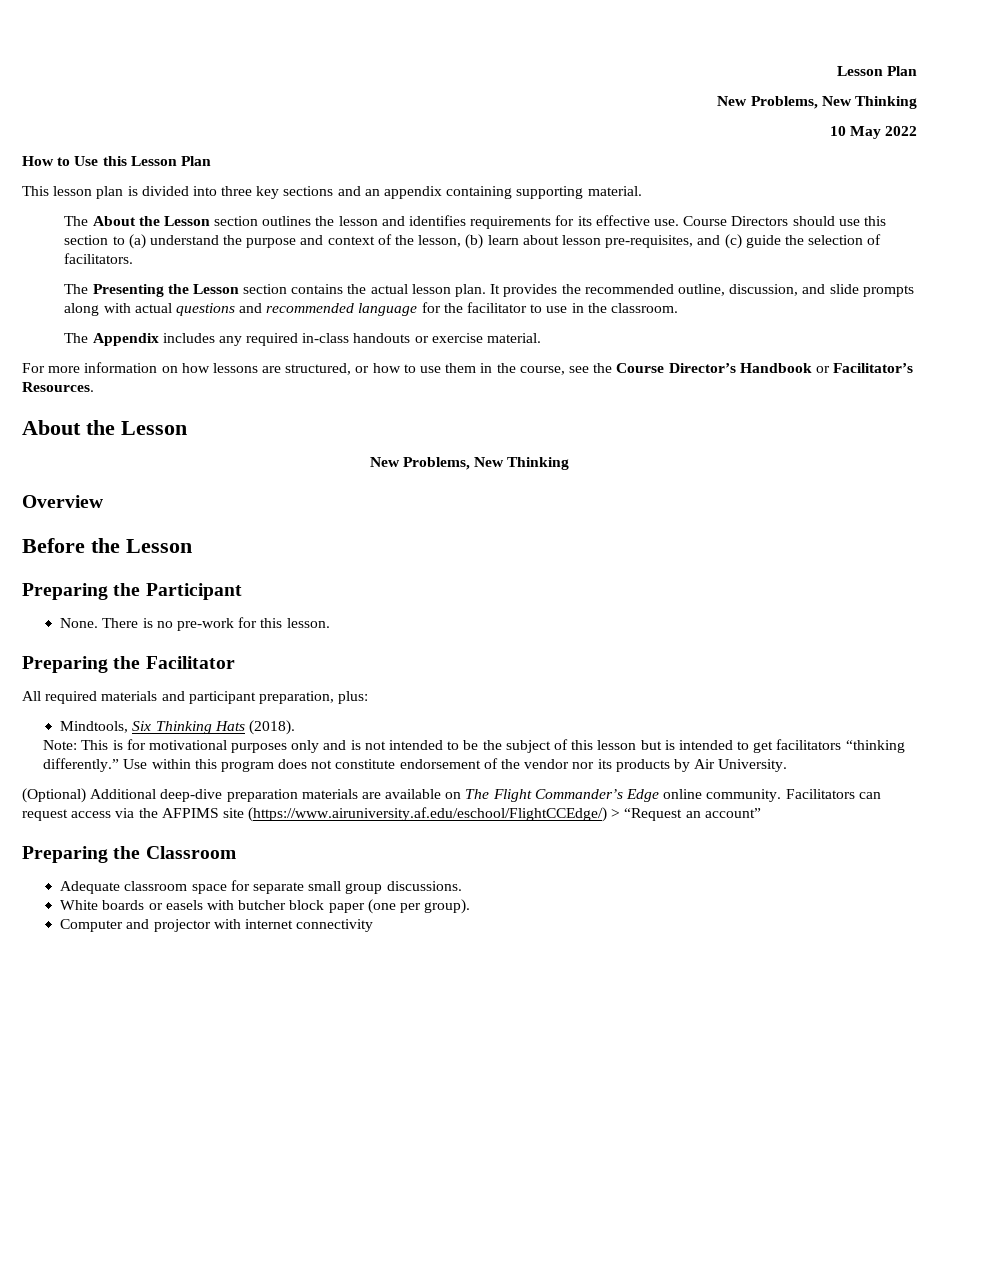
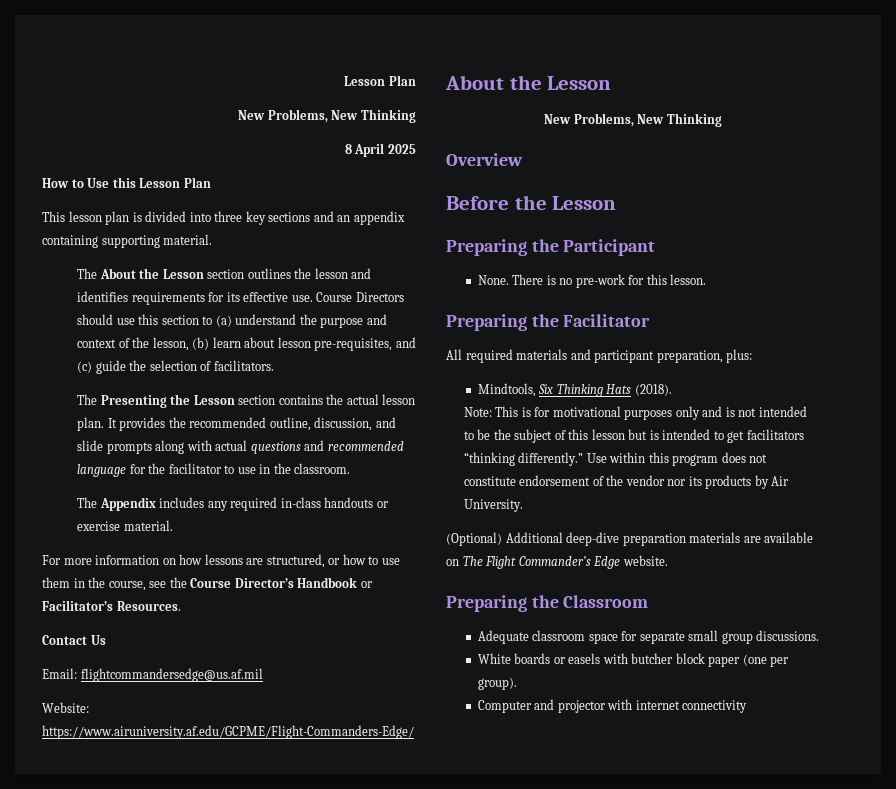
- 10 May 2022
+ 8 April 2025
+ Contact Us
+ Email: flightcommandersedge@us.af.mil
+ Website: https://www.airuniversity.af.edu/GCPME/Flight-Commanders-Edge/
- (Optional) Additional deep-dive preparation materials are available on The Flight Commander’s Edge online community. Facilitators can request access via the AFPIMS site (https://www.airuniversity.af.edu/eschool/FlightCCEdge/) > “Request an account”
+ (Optional) Additional deep-dive preparation materials are available on The Flight Commander’s Edge website.

